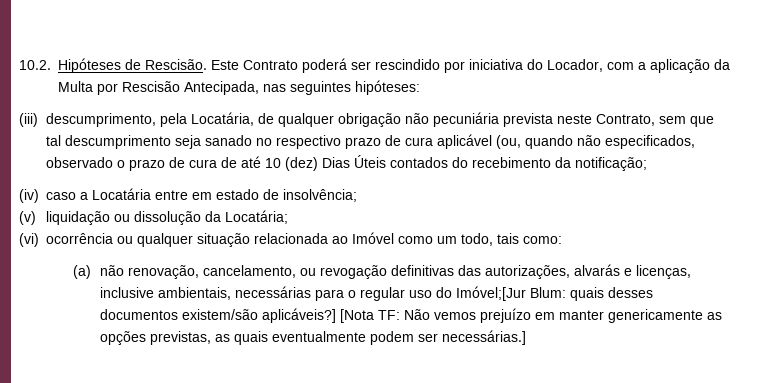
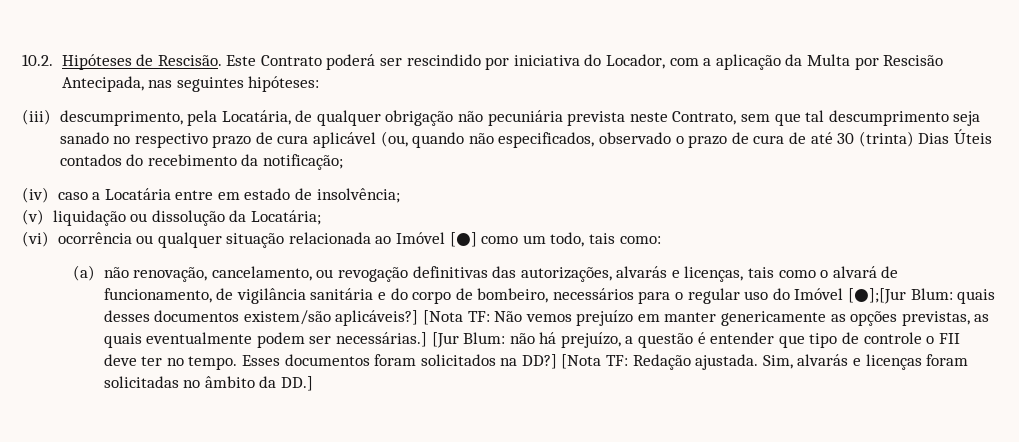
- (iii) descumprimento, pela Locatária, de qualquer obrigação não pecuniária prevista neste Contrato, sem que tal descumprimento seja sanado no respectivo prazo de cura aplicável (ou, quando não especificados, observado o prazo de cura de até 10 (dez) Dias Úteis contados do recebimento da notificação;
+ (iii) descumprimento, pela Locatária, de qualquer obrigação não pecuniária prevista neste Contrato, sem que tal descumprimento seja sanado no respectivo prazo de cura aplicável (ou, quando não especificados, observado o prazo de cura de até 30 (trinta) Dias Úteis contados do recebimento da notificação;
- (vi) ocorrência ou qualquer situação relacionada ao Imóvel como um todo, tais como:
+ (vi) ocorrência ou qualquer situação relacionada ao Imóvel [●] como um todo, tais como:
- (a) não renovação, cancelamento, ou revogação definitivas das autorizações, alvarás e licenças, inclusive ambientais, necessárias para o regular uso do Imóvel;[Jur Blum: quais desses documentos existem/são aplicáveis?]
+ (a) não renovação, cancelamento, ou revogação definitivas das autorizações, alvarás e licenças, tais como o alvará de funcionamento, de vigilância sanitária e do corpo de bombeiro, necessários para o regular uso do Imóvel [●];[Jur Blum: quais desses documentos existem/são aplicáveis?]
+ [Jur Blum: não há prejuízo, a questão é entender que tipo de controle o FII deve ter no tempo. Esses documentos foram solicitados na DD?] [Nota TF: Redação ajustada. Sim, alvarás e licenças foram solicitadas no âmbito da DD.]

